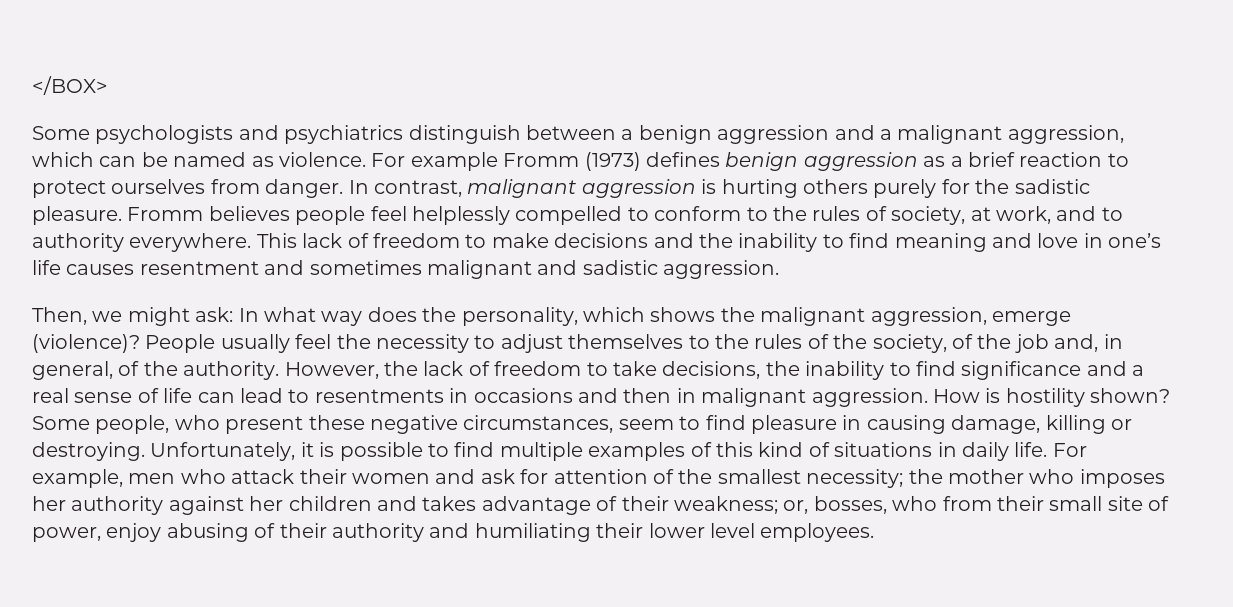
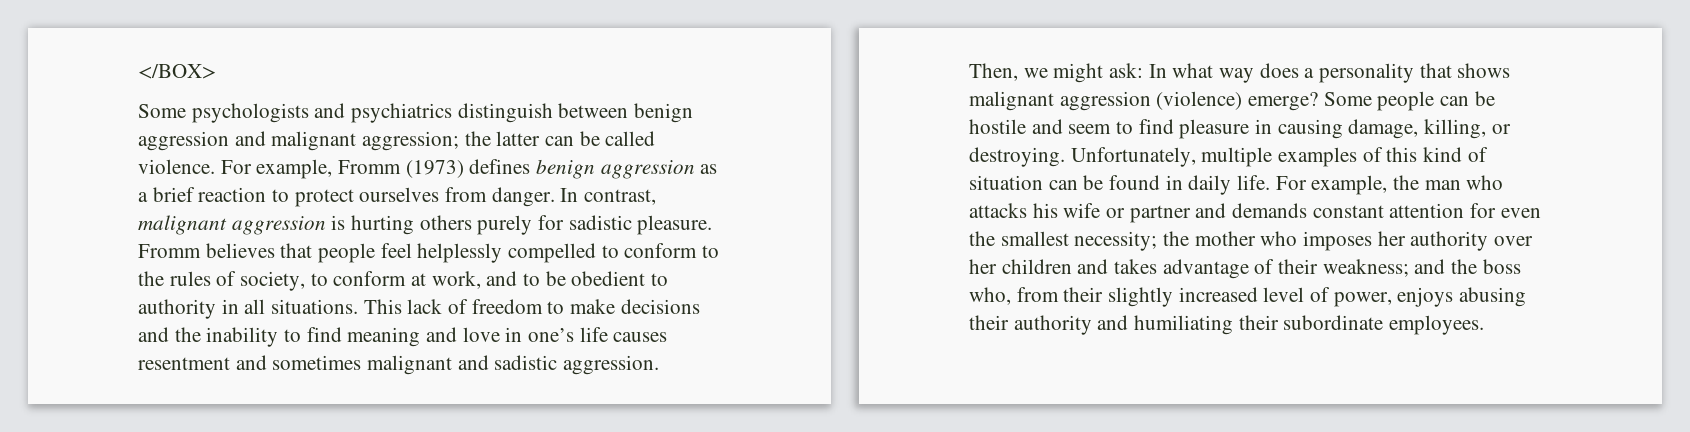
- Some psychologists and psychiatrics distinguish between a benign aggression and a malignant aggression, which can be named as violence.
+ Some psychologists and psychiatrics distinguish between benign aggression and malignant aggression; the latter can be called violence.
- For example Fromm (1973) defines benign aggression as a brief reaction to protect ourselves from danger.
+ For example, Fromm (1973) defines benign aggression as a brief reaction to protect ourselves from danger.
- In contrast, malignant aggression is hurting others purely for the sadistic pleasure.
+ In contrast, malignant aggression is hurting others purely for sadistic pleasure.
- Fromm believes people feel helplessly compelled to conform to the rules of society, at work, and to authority everywhere.
+ Fromm believes that people feel helplessly compelled to conform to the rules of society, to conform at work, and to be obedient to authority in all situations.
- Then, we might ask: In what way does the personality, which shows the malignant aggression, emerge (violence)? People usually feel the necessity to adjust themselves to the rules of the society, of the job and, in general, of the authority. However, the lack of freedom to take decisions, the inability to find significance and a real sense of life can lead to resentments in occasions and then in malignant aggression. How is hostility shown? Some people, who present these negative circumstances, seem to find pleasure in causing damage, killing or destroying.
+ Then, we might ask: In what way does a personality that shows malignant aggression (violence) emerge? Some people can be hostile and seem to find pleasure in causing damage, killing, or destroying.
- Unfortunately, it is possible to find multiple examples of this kind of situations in daily life.
+ Unfortunately, multiple examples of this kind of situation can be found in daily life.
- For example, men who attack their women and ask for attention of the smallest necessity; the mother who imposes her authority against her children and takes advantage of their weakness; or, bosses, who from their small site of power, enjoy abusing of their authority and humiliating their lower level employees.
+ For example, the man who attacks his wife or partner and demands constant attention for even the smallest necessity; the mother who imposes her authority over her children and takes advantage of their weakness; and the boss who, from their slightly increased level of power, enjoys abusing their authority and humiliating their subordinate employees.

